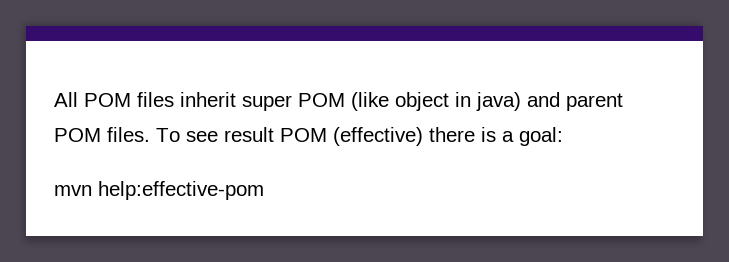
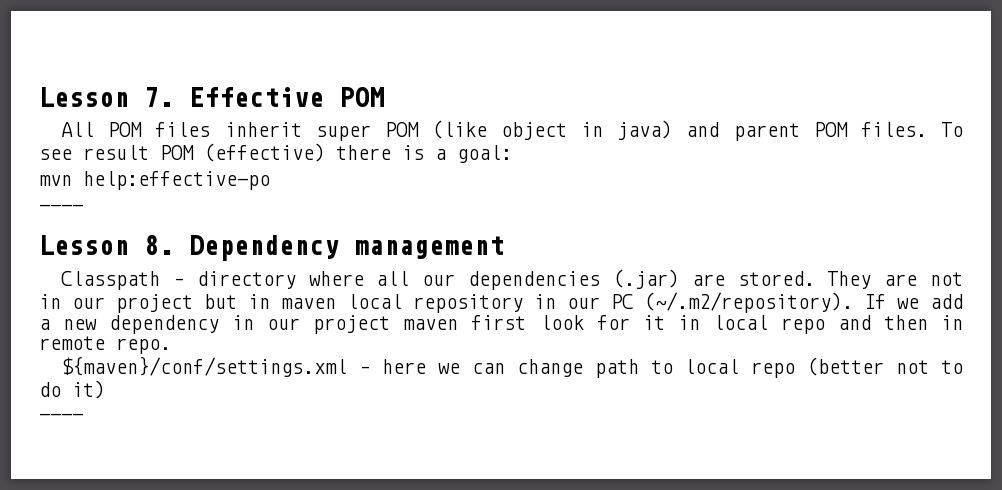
+ Lesson 7. Effective POM
- mvn help:effective-pom
+ mvn help:effective-po
+ ----
+ Lesson 8. Dependency management
+ Classpath – directory where all our dependencies (.jar) are stored. They are not in our project but in maven local repository in our PC (~/.m2/repository). If we add a new dependency in our project maven first look for it in local repo and then in remote repo.
+ ${maven}/conf/settings.xml – here we can change path to local repo (better not to do it)
+ ----

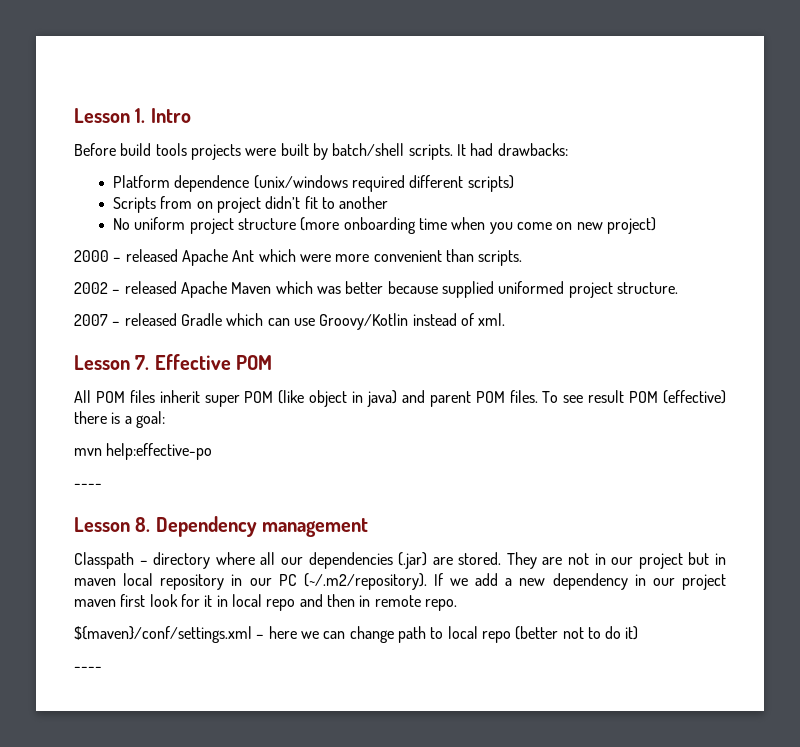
+ Lesson 1. Intro
+ Before build tools projects were built by batch/shell scripts. It had drawbacks:
+ Platform dependence (unix/windows required different scripts)
+ Scripts from on project didn’t fit to another
+ No uniform project structure (more onboarding time when you come on new project)
+ 2000 – released Apache Ant which were more convenient than scripts.
+ 2002 – released Apache Maven which was better because supplied uniformed project structure.
+ 2007 – released Gradle which can use Groovy/Kotlin instead of xml.

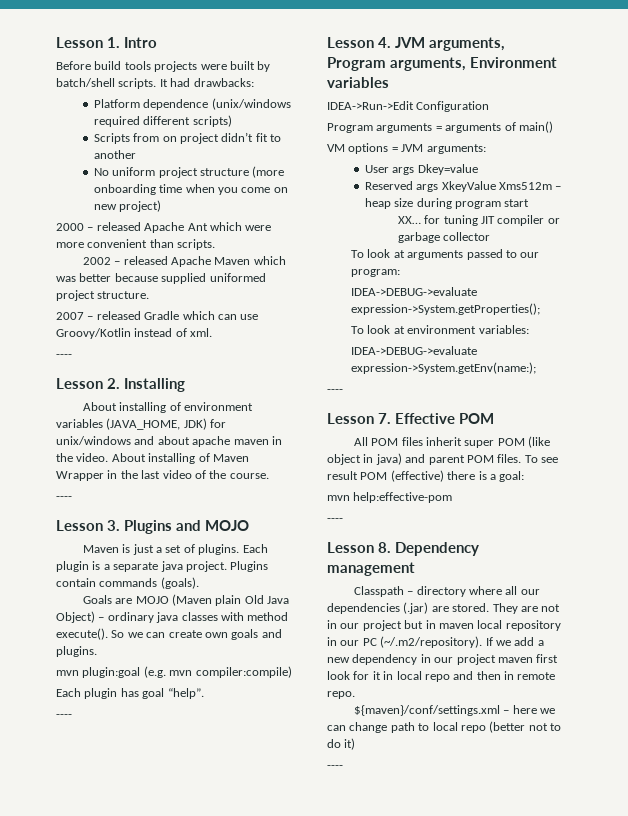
  2007 – released Gradle which can use Groovy/Kotlin instead of xml.
+ ----
+ Lesson 2. Installing
+ About installing of environment variables (JAVA_HOME, JDK) for unix/windows and about apache maven in the video. About installing of Maven Wrapper in the last video of the course.
+ ----
+ Lesson 3. Plugins and MOJO
+ Maven is just a set of plugins. Each plugin is a separate java project. Plugins contain commands (goals).
+ Goals are MOJO (Maven plain Old Java Object) – ordinary java classes with method execute(). So we can create own goals and plugins.
+ mvn plugin:goal (e.g. mvn compiler:compile)
+ Each plugin has goal “help”.
+ ----
+ Lesson 4. JVM arguments, Program arguments, Environment variables
+ IDEA->Run->Edit Configuration
+ Program arguments = arguments of main()
+ VM options = JVM arguments:
+ User args Dkey=value
+ Reserved args XkeyValue Xms512m – heap size during program start
+ XX… for tuning JIT compiler or garbage collector
+ To look at arguments passed to our program:
+ IDEA->DEBUG->evaluate expression->System.getProperties();
+ To look at environment variables:
+ IDEA->DEBUG->evaluate expression->System.getEnv(name:);
+ ----
- mvn help:effective-po
+ mvn help:effective-pom

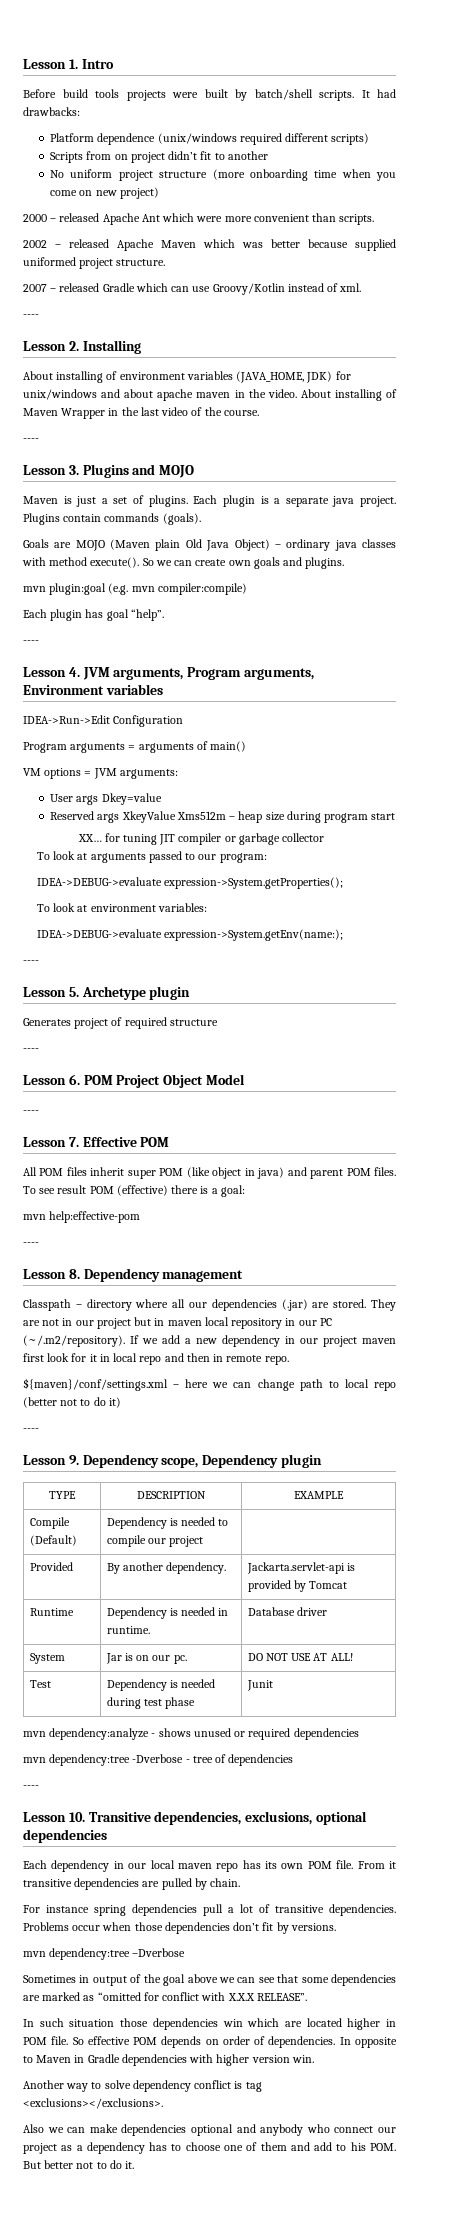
+ Lesson 5. Archetype plugin
+ Generates project of required structure
+ ----
+ Lesson 6. POM Project Object Model
+ ----
+ Lesson 9. Dependency scope, Dependency plugin
+ TYPE | DESCRIPTION | EXAMPLE
+ Compile (Default) | Dependency is needed to compile our project |
+ Provided | By another dependency. | Jackarta.servlet-api is provided by Tomcat
+ Runtime | Dependency is needed in runtime. | Database driver
+ System | Jar is on our pc. | DO NOT USE AT ALL!
+ Test | Dependency is needed during test phase | Junit
+ mvn dependency:analyze - shows unused or required dependencies
+ mvn dependency:tree -Dverbose - tree of dependencies
+ ----
+ Lesson 10. Transitive dependencies, exclusions, optional dependencies
+ Each dependency in our local maven repo has its own POM file. From it transitive dependencies are pulled by chain.
+ For instance spring dependencies pull a lot of transitive dependencies. Problems occur when those dependencies don’t fit by versions.
+ mvn dependency:tree –Dverbose
+ Sometimes in output of the goal above we can see that some dependencies are marked as “omitted for conflict with X.X.X RELEASE”.
+ In such situation those dependencies win which are located higher in POM file. So effective POM depends on order of dependencies. In opposite to Maven in Gradle dependencies with higher version win.
+ Another way to solve dependency conflict is tag <exclusions></exclusions>.
+ Also we can make dependencies optional and anybody who connect our project as a dependency has to choose one of them and add to his POM. But better not to do it.

